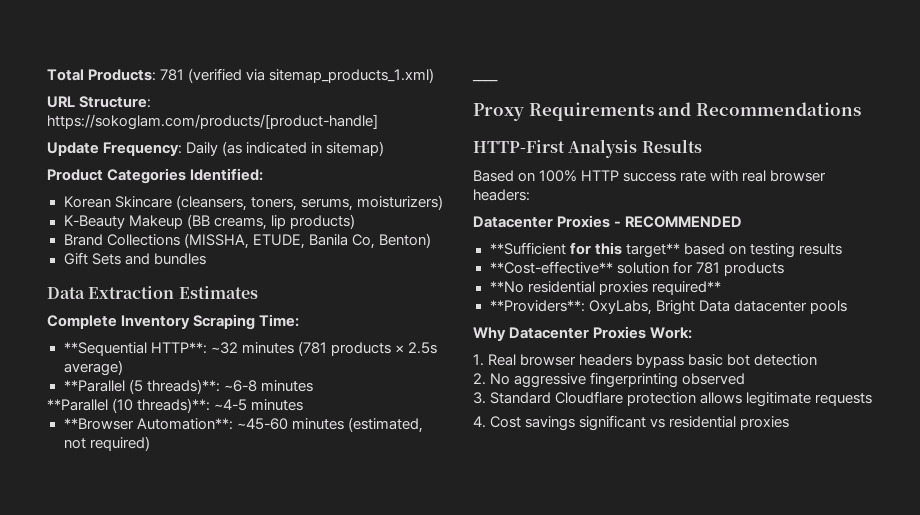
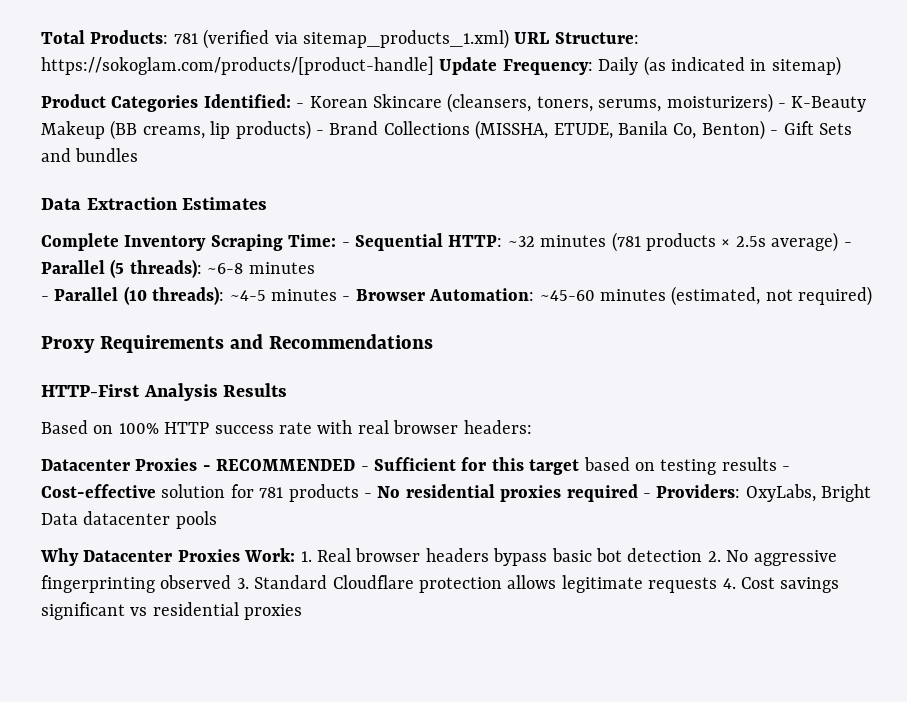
- Total Products: 781 (verified via sitemap_products_1.xml)
- URL Structure: https://sokoglam.com/products/[product-handle]
- Update Frequency: Daily (as indicated in sitemap)
+ Total Products: 781 (verified via sitemap_products_1.xml) URL Structure: https://sokoglam.com/products/[product-handle] Update Frequency: Daily (as indicated in sitemap)
- Product Categories Identified:
- Korean Skincare (cleansers, toners, serums, moisturizers)
- K-Beauty Makeup (BB creams, lip products)
- Brand Collections (MISSHA, ETUDE, Banila Co, Benton)
- Gift Sets and bundles
+ Product Categories Identified: - Korean Skincare (cleansers, toners, serums, moisturizers) - K-Beauty Makeup (BB creams, lip products) - Brand Collections (MISSHA, ETUDE, Banila Co, Benton) - Gift Sets and bundles
- Complete Inventory Scraping Time:
- **Sequential HTTP**: ~32 minutes (781 products × 2.5s average)
- **Parallel (5 threads)**: ~6-8 minutes
- **Parallel (10 threads)**: ~4-5 minutes
- **Browser Automation**: ~45-60 minutes (estimated, not required)
+ Complete Inventory Scraping Time: - Sequential HTTP: ~32 minutes (781 products × 2.5s average) - Parallel (5 threads): ~6-8 minutes
+ - Parallel (10 threads): ~4-5 minutes - Browser Automation: ~45-60 minutes (estimated, not required)
- ____
- Datacenter Proxies - RECOMMENDED
- **Sufficient for this target** based on testing results
- **Cost-effective** solution for 781 products
- **No residential proxies required**
- **Providers**: OxyLabs, Bright Data datacenter pools
+ Datacenter Proxies - RECOMMENDED - Sufficient for this target based on testing results - Cost-effective solution for 781 products - No residential proxies required - Providers: OxyLabs, Bright Data datacenter pools
- Why Datacenter Proxies Work:
- 1. Real browser headers bypass basic bot detection
- 2. No aggressive fingerprinting observed
- 3. Standard Cloudflare protection allows legitimate requests
- 4. Cost savings significant vs residential proxies
+ Why Datacenter Proxies Work: 1. Real browser headers bypass basic bot detection 2. No aggressive fingerprinting observed 3. Standard Cloudflare protection allows legitimate requests 4. Cost savings significant vs residential proxies

